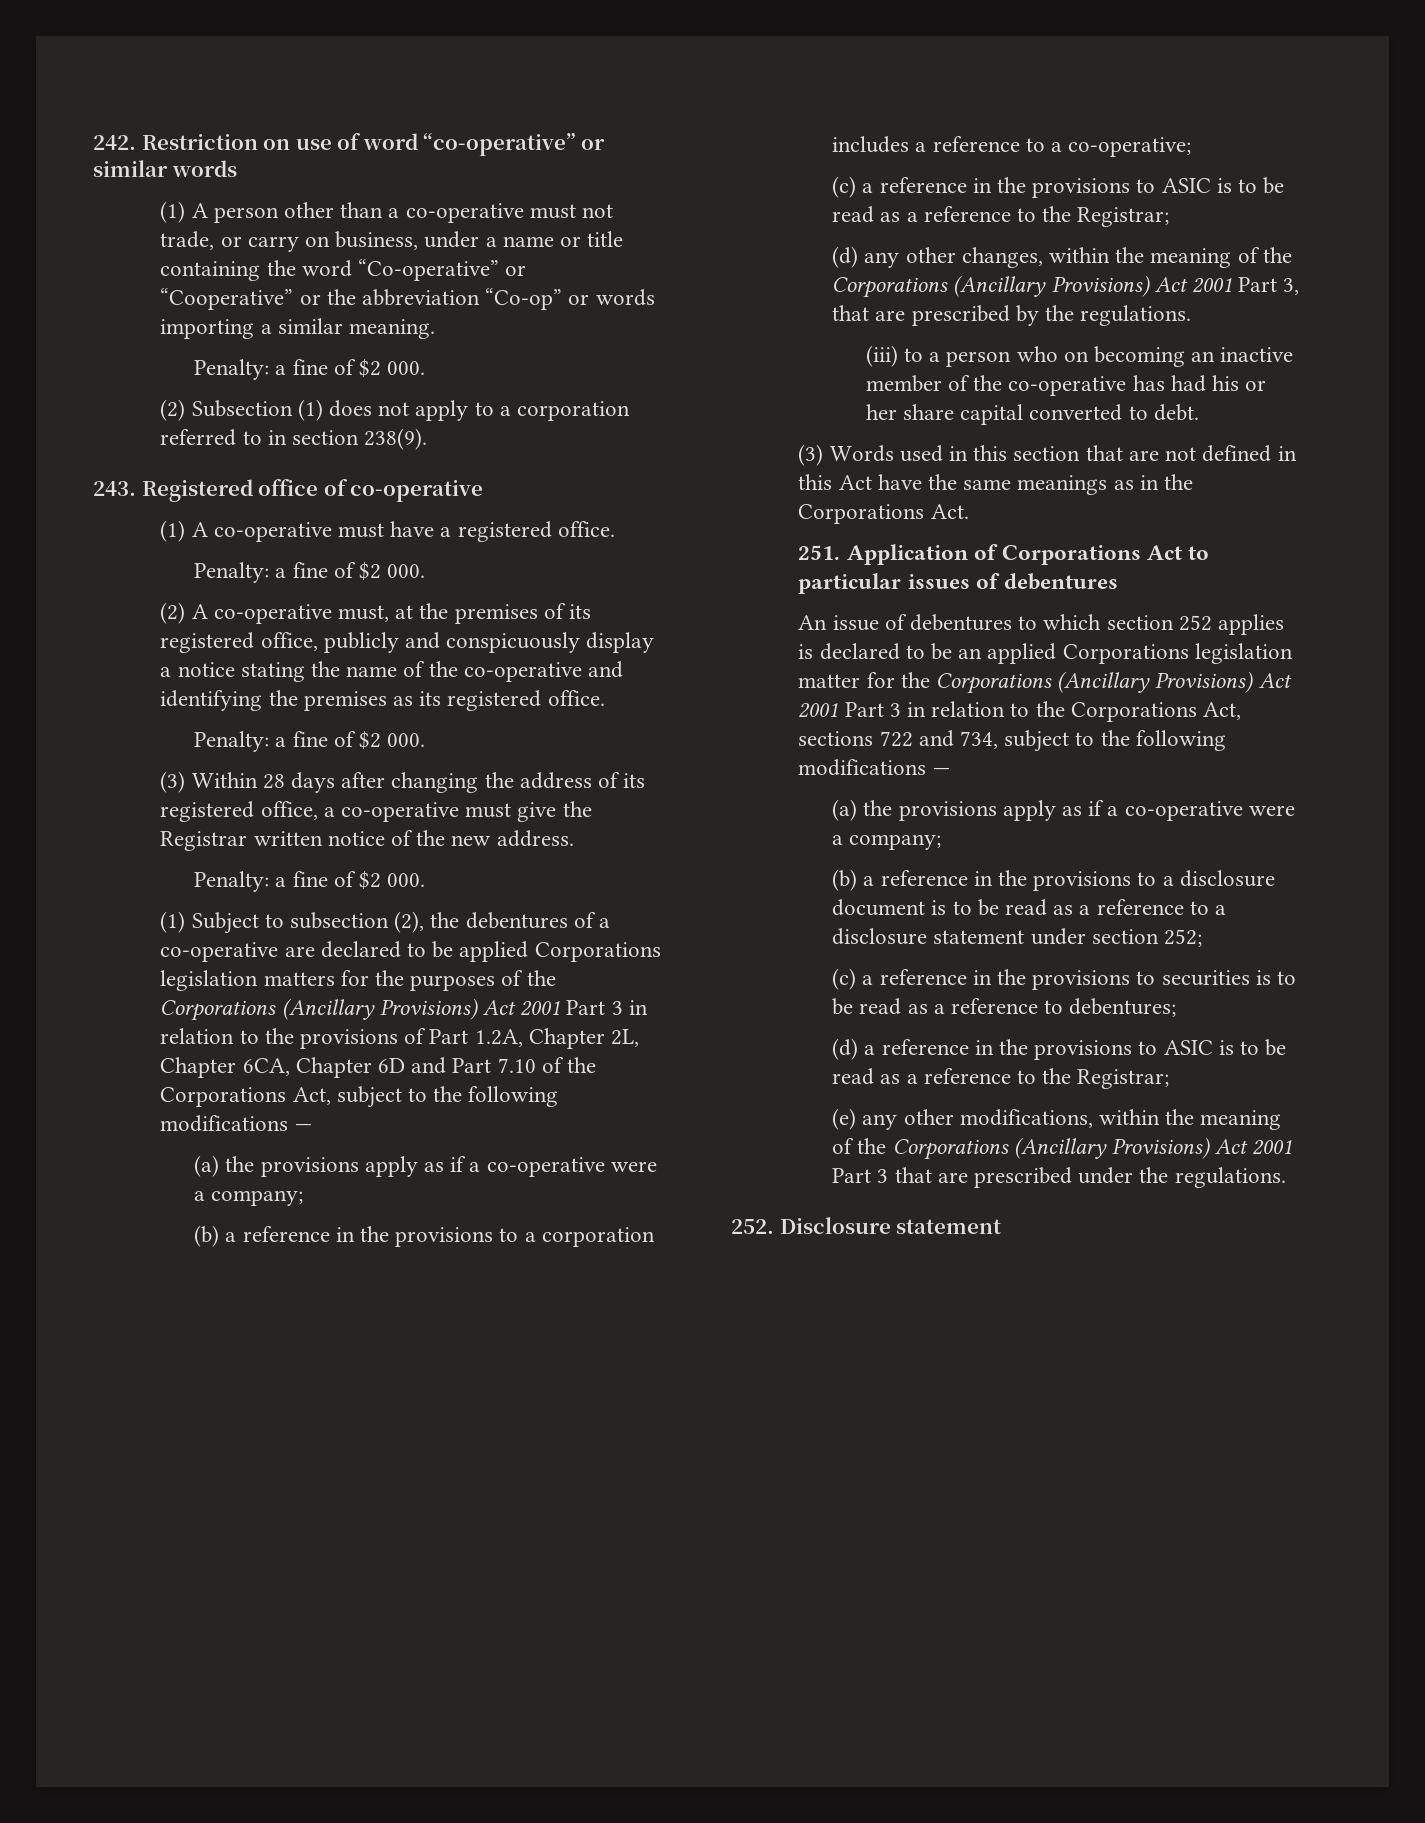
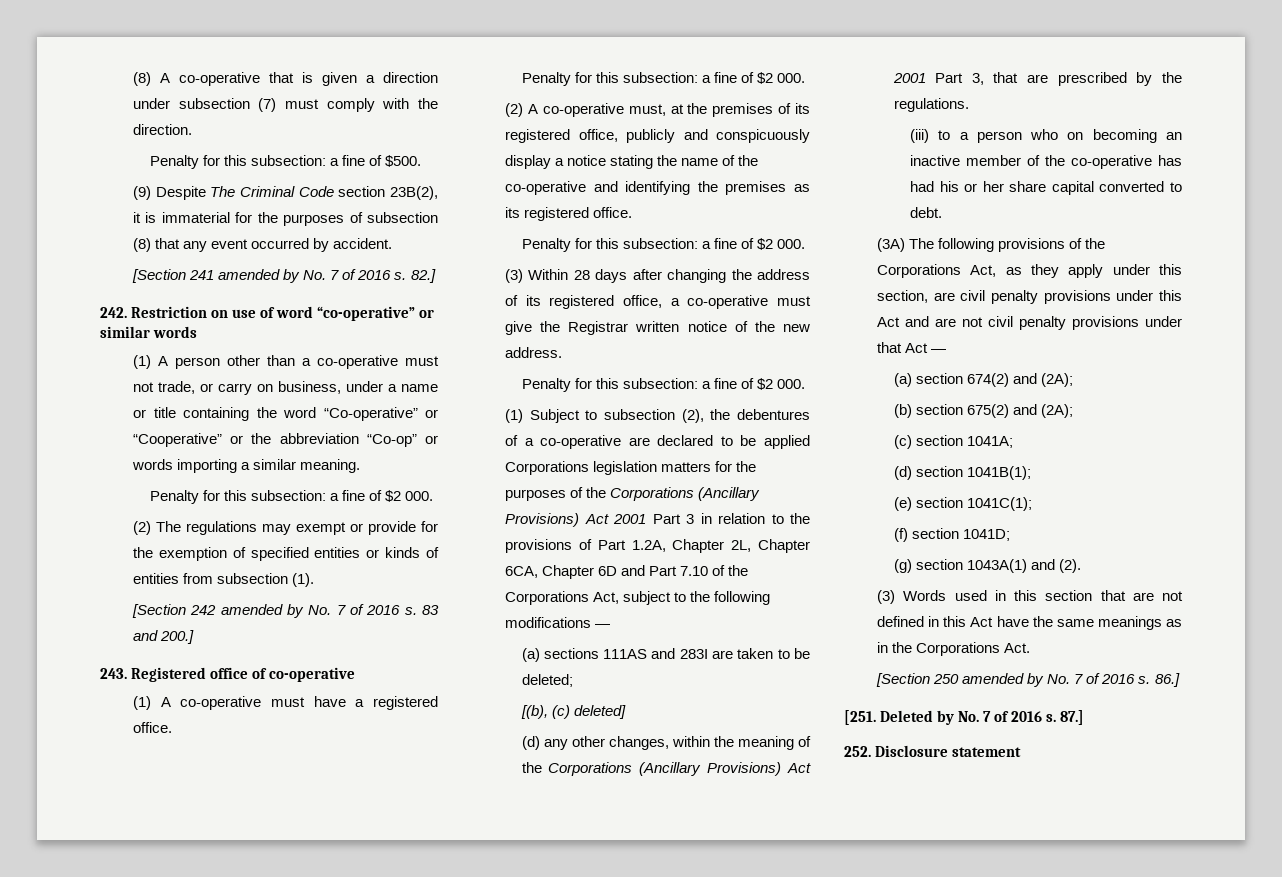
+ (8) A co-operative that is given a direction under subsection (7) must comply with the direction.
+ Penalty for this subsection: a fine of $500.
+ (9) Despite The Criminal Code section 23B(2), it is immaterial for the purposes of subsection (8) that any event occurred by accident.
+ [Section 241 amended by No. 7 of 2016 s. 82.]
  (1) A person other than a co-operative must not trade, or carry on business, under a name or title containing the word “Co-operative” or “Cooperative” or the abbreviation “Co-op” or words importing a similar meaning.
- Penalty: a fine of $2 000.
- (2) Subsection (1) does not apply to a corporation referred to in section 238(9).
+ Penalty for this subsection: a fine of $2 000.
+ (2) The regulations may exempt or provide for the exemption of specified entities or kinds of entities from subsection (1).
+ [Section 242 amended by No. 7 of 2016 s. 83 and 200.]
  (1) A co-operative must have a registered office.
- Penalty: a fine of $2 000.
+ Penalty for this subsection: a fine of $2 000.
  (2) A co-operative must, at the premises of its registered office, publicly and conspicuously display a notice stating the name of the co-operative and identifying the premises as its registered office.
- Penalty: a fine of $2 000.
+ Penalty for this subsection: a fine of $2 000.
  (3) Within 28 days after changing the address of its registered office, a co-operative must give the Registrar written notice of the new address.
- Penalty: a fine of $2 000.
+ Penalty for this subsection: a fine of $2 000.
  (1) Subject to subsection (2), the debentures of a co-operative are declared to be applied Corporations legislation matters for the purposes of the Corporations (Ancillary Provisions) Act 2001 Part 3 in relation to the provisions of Part 1.2A, Chapter 2L, Chapter 6CA, Chapter 6D and Part 7.10 of the Corporations Act, subject to the following modifications —
- (a) the provisions apply as if a co-operative were a company;
- (b) a reference in the provisions to a corporation includes a reference to a co-operative;
- (c) a reference in the provisions to ASIC is to be read as a reference to the Registrar;
+ (a) sections 111AS and 283I are taken to be deleted;
+ [(b), (c) deleted]
+ (3A) The following provisions of the Corporations Act, as they apply under this section, are civil penalty provisions under this Act and are not civil penalty provisions under that Act —
+ (a) section 674(2) and (2A);
+ (b) section 675(2) and (2A);
+ (c) section 1041A;
+ (d) section 1041B(1);
+ (e) section 1041C(1);
+ (f) section 1041D;
+ (g) section 1043A(1) and (2).
- 251. Application of Corporations Act to particular issues of debentures
- An issue of debentures to which section 252 applies is declared to be an applied Corporations legislation matter for the Corporations (Ancillary Provisions) Act 2001 Part 3 in relation to the Corporations Act, sections 722 and 734, subject to the following modifications —
- (a) the provisions apply as if a co-operative were a company;
- (b) a reference in the provisions to a disclosure document is to be read as a reference to a disclosure statement under section 252;
- (c) a reference in the provisions to securities is to be read as a reference to debentures;
- (d) a reference in the provisions to ASIC is to be read as a reference to the Registrar;
- (e) any other modifications, within the meaning of the Corporations (Ancillary Provisions) Act 2001 Part 3 that are prescribed under the regulations.
+ [Section 250 amended by No. 7 of 2016 s. 86.]
+ [251. Deleted by No. 7 of 2016 s. 87.]

